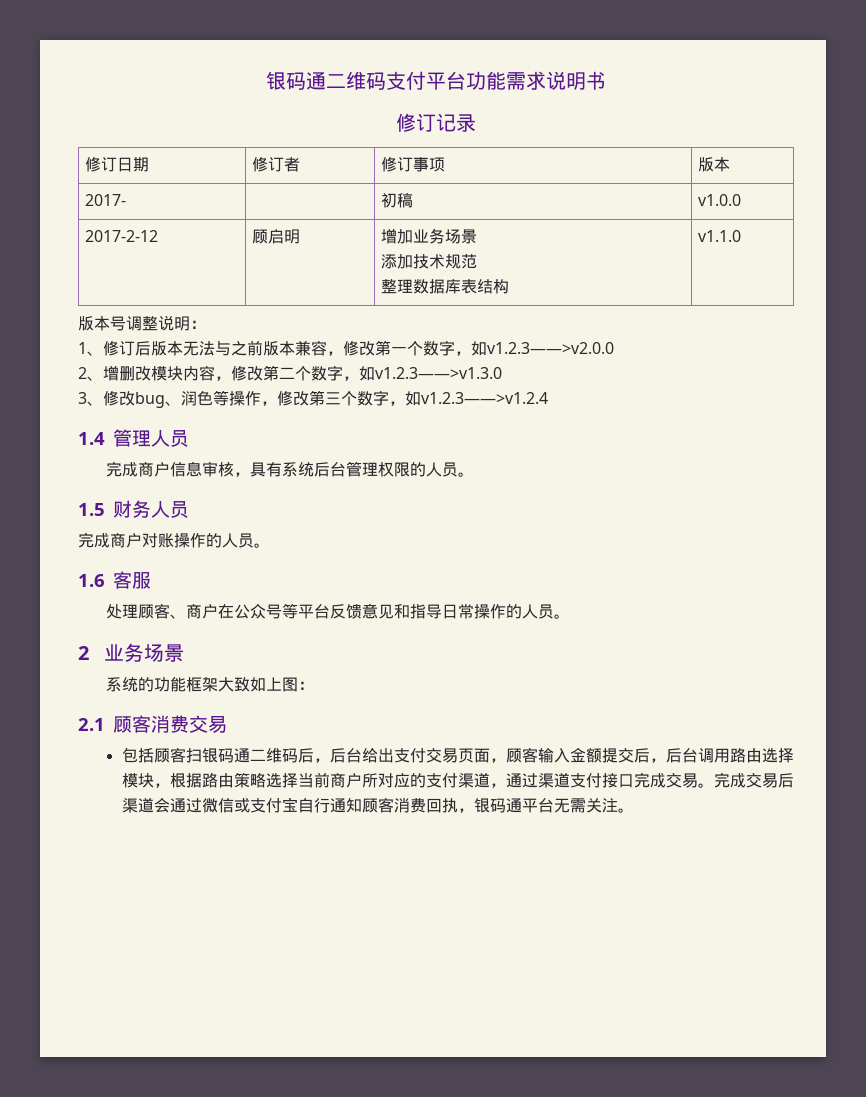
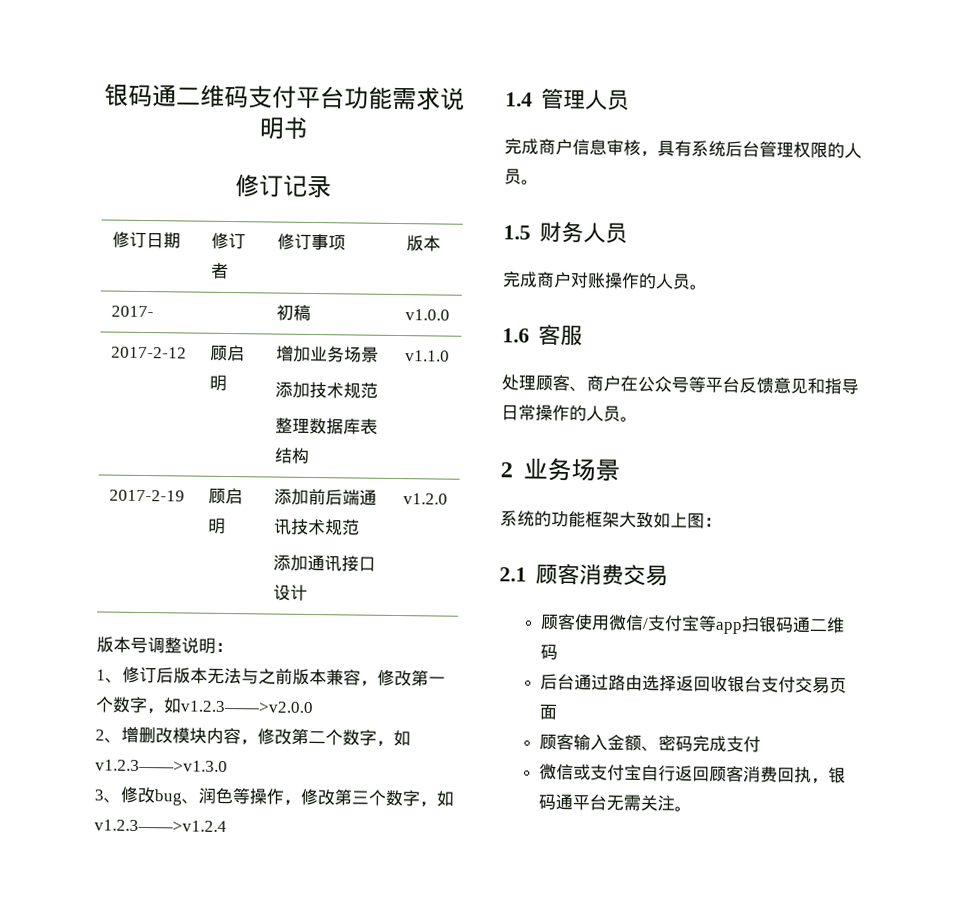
+ 2017-2-19 | 顾启明 | 添加前后端通讯技术规范
+ 添加通讯接口设计 | v1.2.0
- 包括顾客扫银码通二维码后，后台给出支付交易页面，顾客输入金额提交后，后台调用路由选择模块，根据路由策略选择当前商户所对应的支付渠道，通过渠道支付接口完成交易。完成交易后渠道会通过微信或支付宝自行通知顾客消费回执，银码通平台无需关注。
+ 顾客使用微信/支付宝等app扫银码通二维码
+ 后台通过路由选择返回收银台支付交易页面
+ 顾客输入金额、密码完成支付
+ 微信或支付宝自行返回顾客消费回执，银码通平台无需关注。

